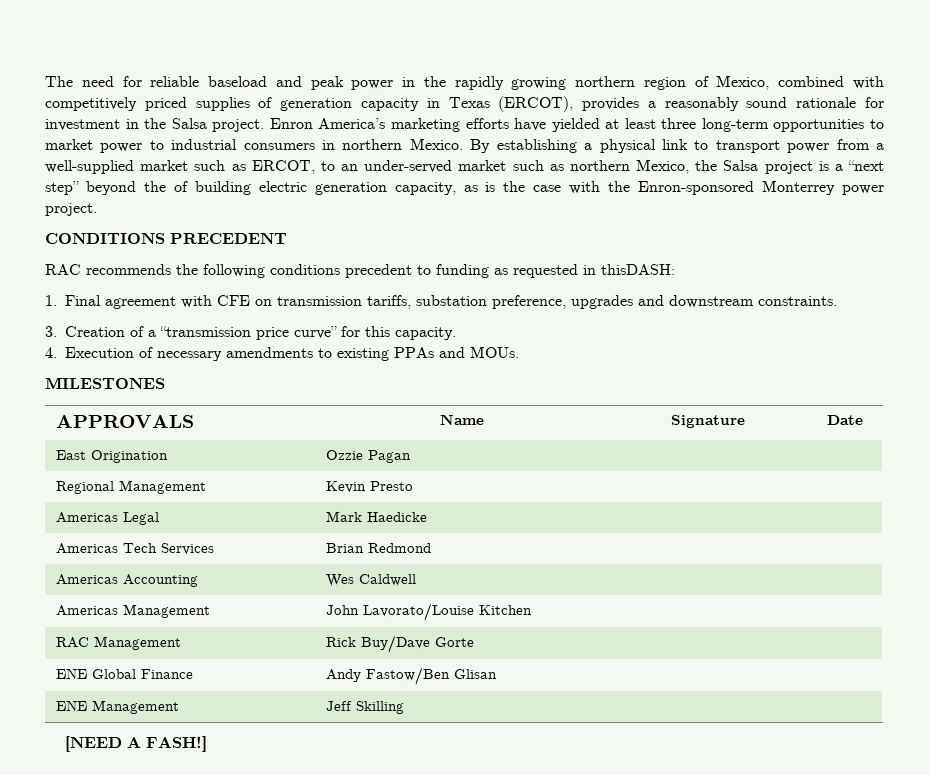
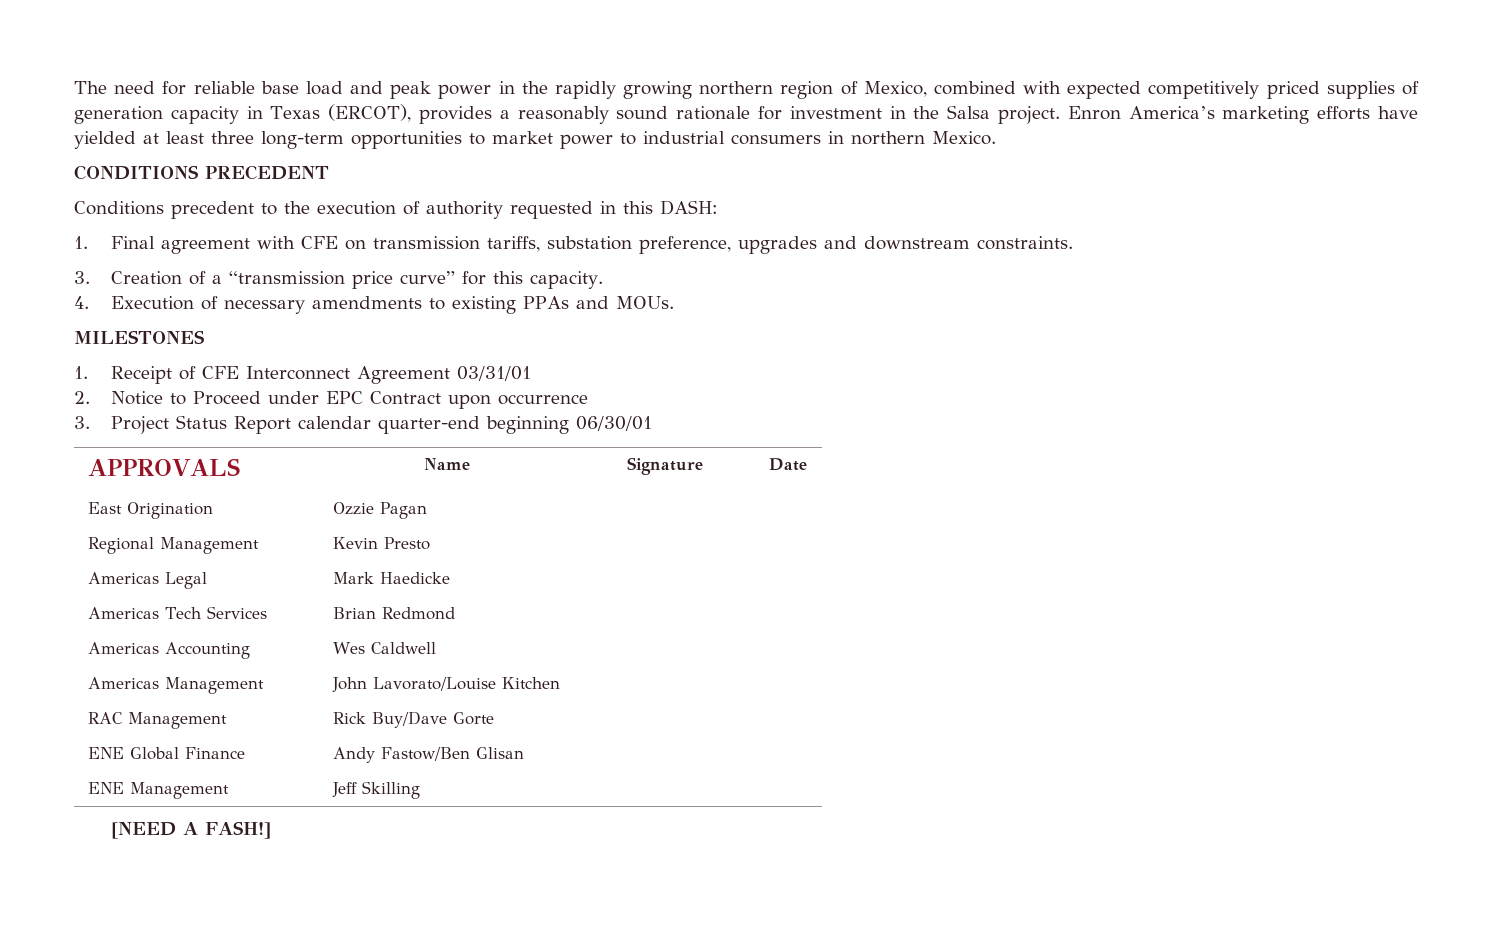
- The need for reliable baseload and peak power in the rapidly growing northern region of Mexico, combined with competitively priced supplies of generation capacity in Texas (ERCOT), provides a reasonably sound rationale for investment in the Salsa project.
+ The need for reliable base load and peak power in the rapidly growing northern region of Mexico, combined with expected competitively priced supplies of generation capacity in Texas (ERCOT), provides a reasonably sound rationale for investment in the Salsa project.
- Enron America’s marketing efforts have yielded at least three long-term opportunities to market power to industrial consumers in northern Mexico. By establishing a physical link to transport power from a well-supplied market such as ERCOT, to an under-served market such as northern Mexico, the Salsa project is a “next step” beyond the of building electric generation capacity, as is the case with the Enron-sponsored Monterrey power project.
+ Enron America’s marketing efforts have yielded at least three long-term opportunities to market power to industrial consumers in northern Mexico.
  CONDITIONS PRECEDENT
- RAC recommends the following conditions precedent to funding as requested in thisDASH:
+ Conditions precedent to the execution of authority requested in this DASH:
+ 1. Receipt of CFE Interconnect Agreement 03/31/01
+ 2. Notice to Proceed under EPC Contract upon occurrence
+ 3. Project Status Report calendar quarter-end beginning 06/30/01

